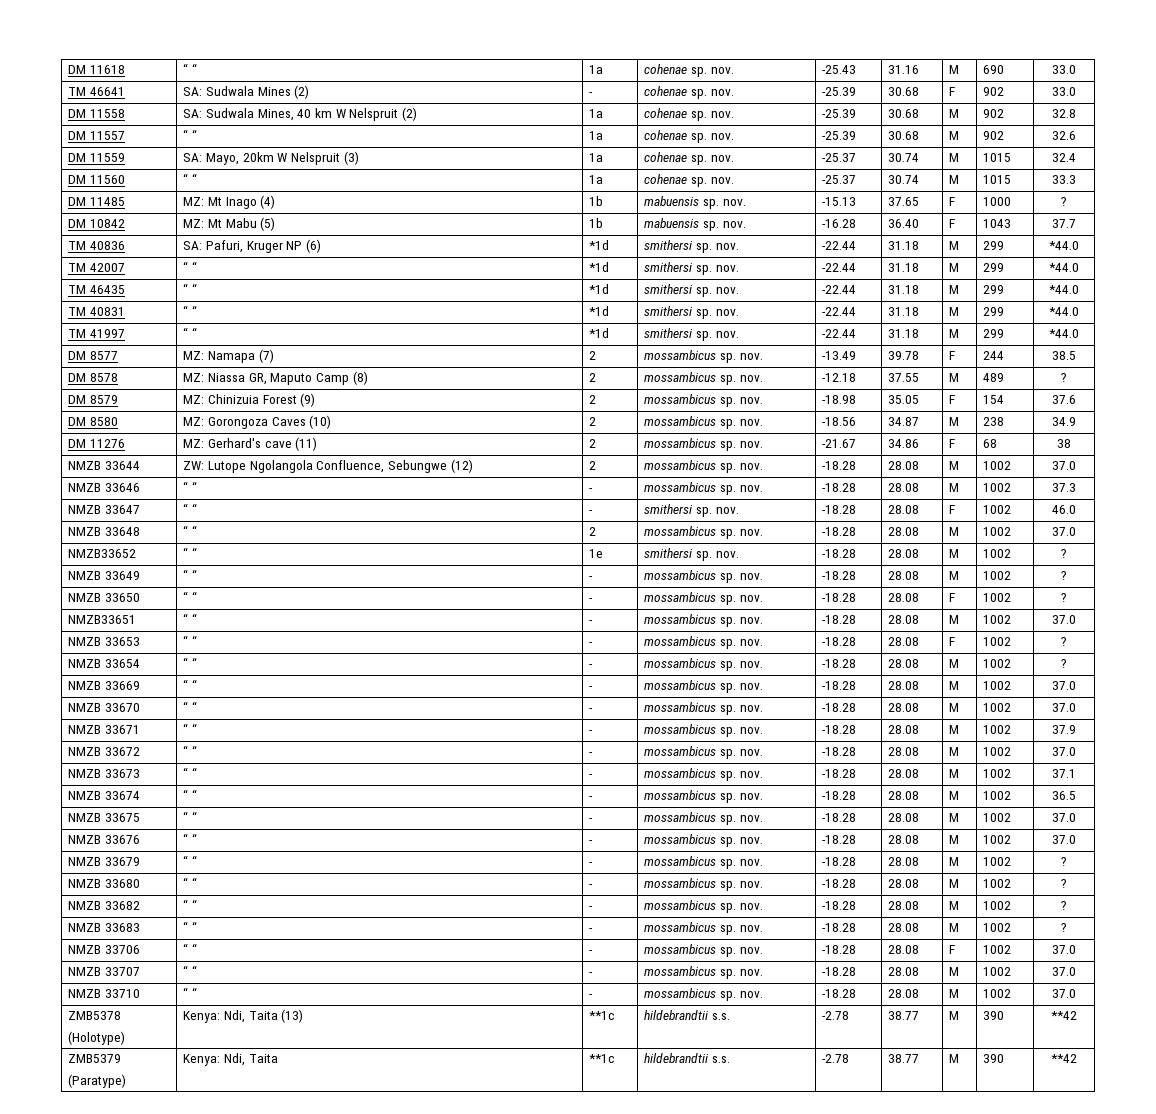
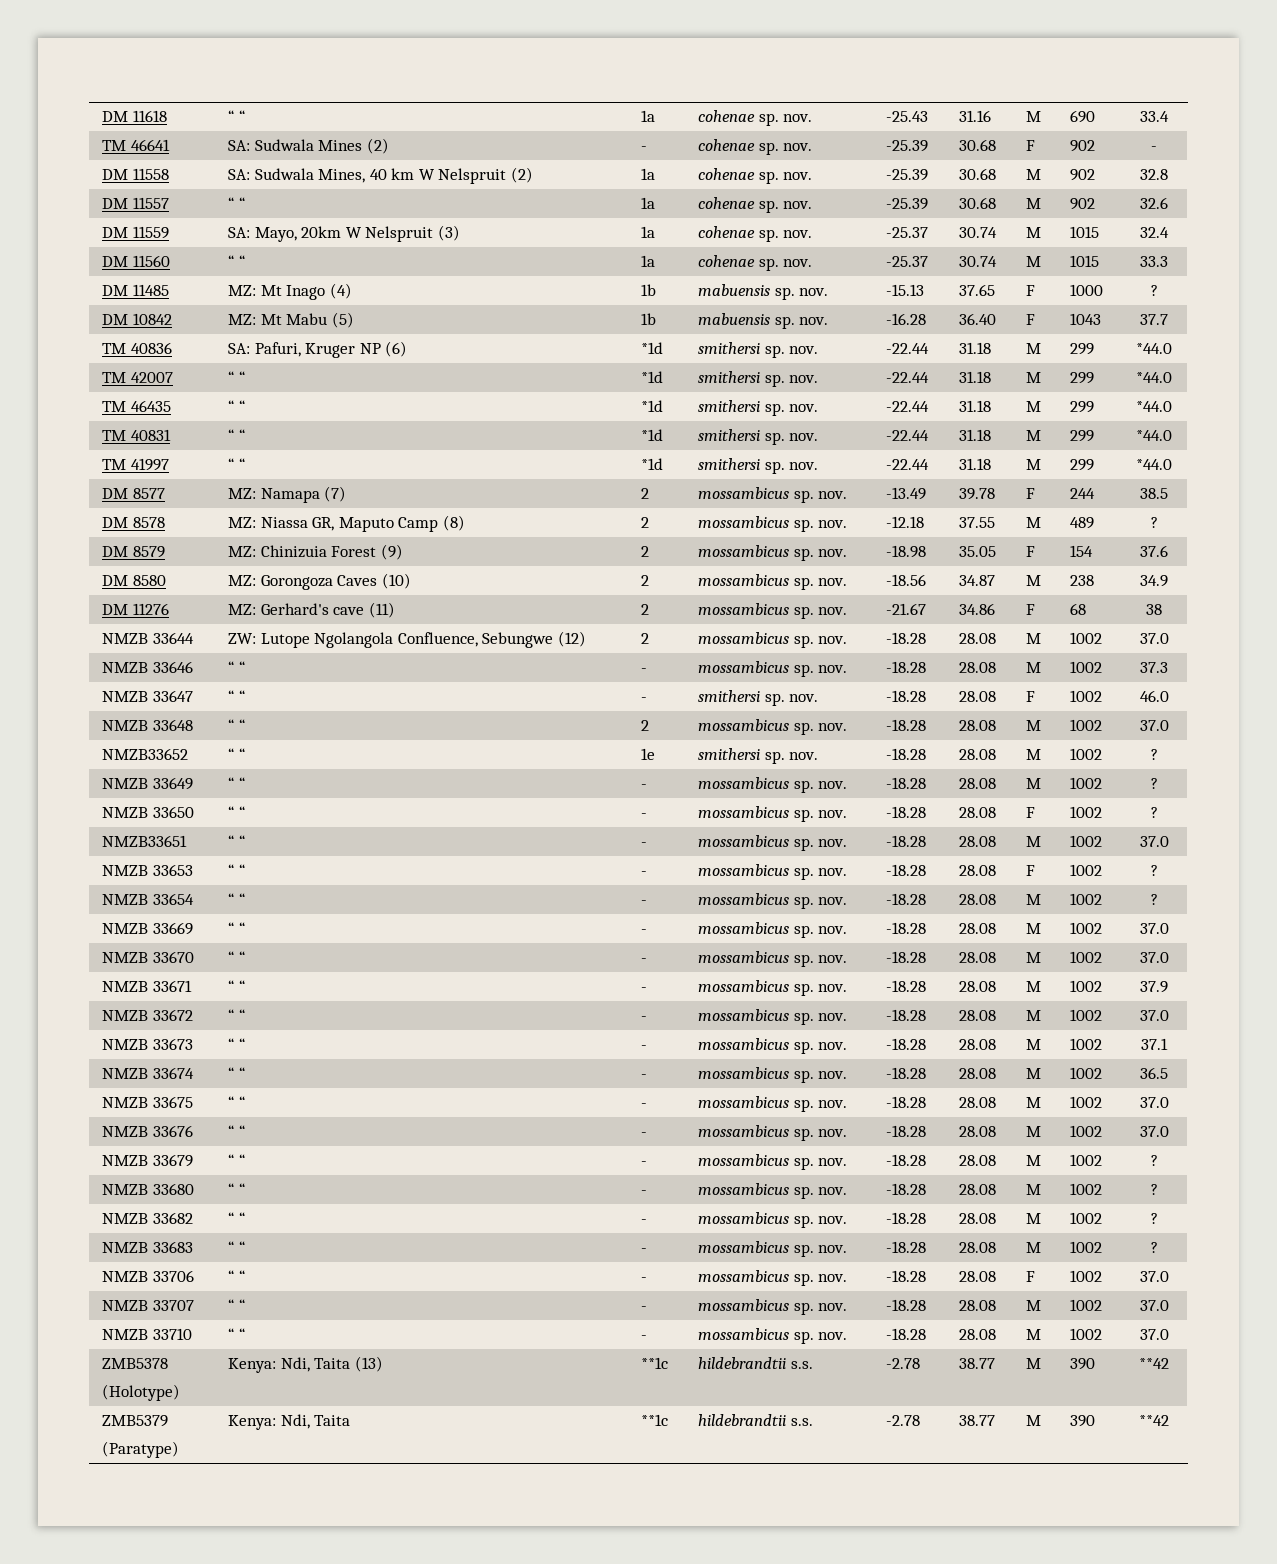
- DM 11618 | “ “ | 1a | cohenae sp. nov. | -25.43 | 31.16 | M | 690 | 33.0
+ DM 11618 | “ “ | 1a | cohenae sp. nov. | -25.43 | 31.16 | M | 690 | 33.4
- TM 46641 | SA: Sudwala Mines (2) | - | cohenae sp. nov. | -25.39 | 30.68 | F | 902 | 33.0
+ TM 46641 | SA: Sudwala Mines (2) | - | cohenae sp. nov. | -25.39 | 30.68 | F | 902 | -

